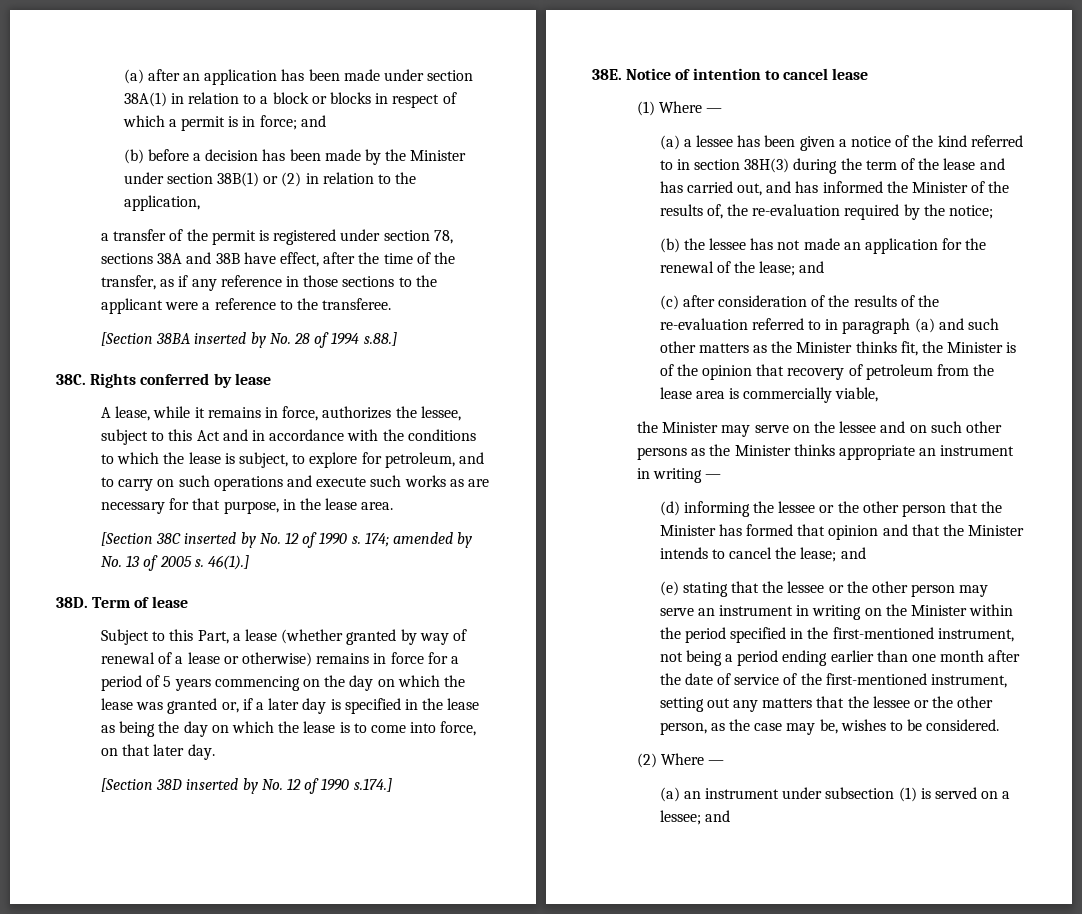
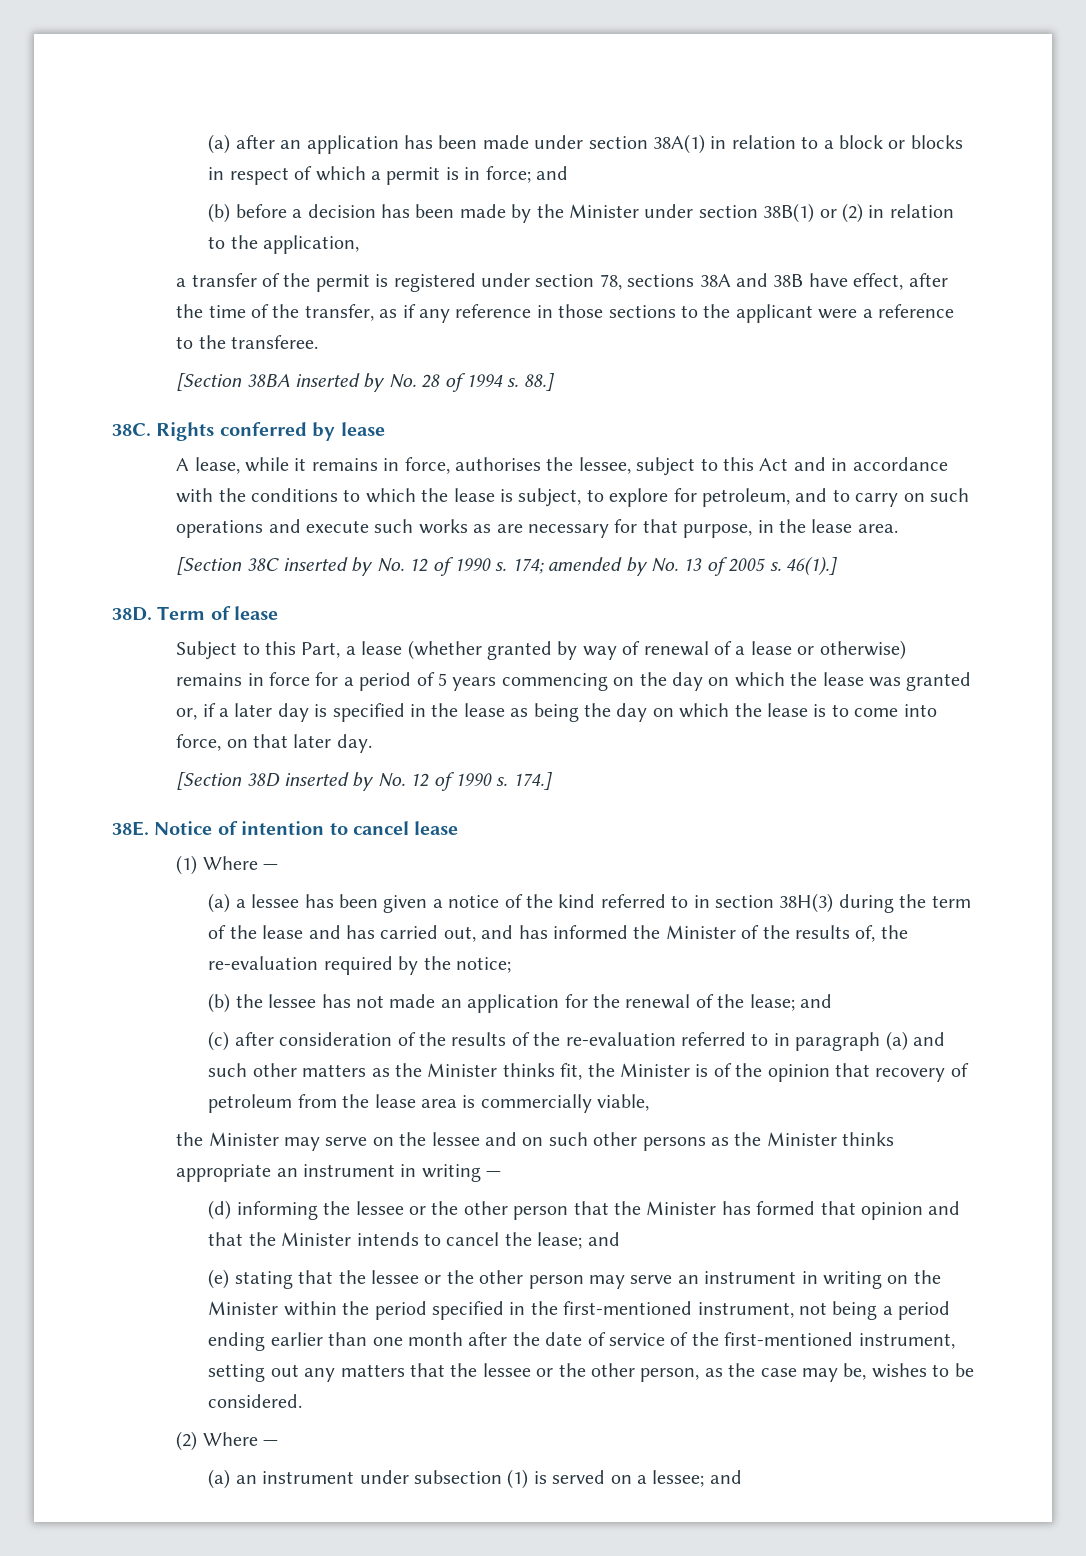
- [Section 38BA inserted by No. 28 of 1994 s.88.]
+ [Section 38BA inserted by No. 28 of 1994 s. 88.]
- A lease, while it remains in force, authorizes the lessee, subject to this Act and in accordance with the conditions to which the lease is subject, to explore for petroleum, and to carry on such operations and execute such works as are necessary for that purpose, in the lease area.
+ A lease, while it remains in force, authorises the lessee, subject to this Act and in accordance with the conditions to which the lease is subject, to explore for petroleum, and to carry on such operations and execute such works as are necessary for that purpose, in the lease area.
- [Section 38D inserted by No. 12 of 1990 s.174.]
+ [Section 38D inserted by No. 12 of 1990 s. 174.]

